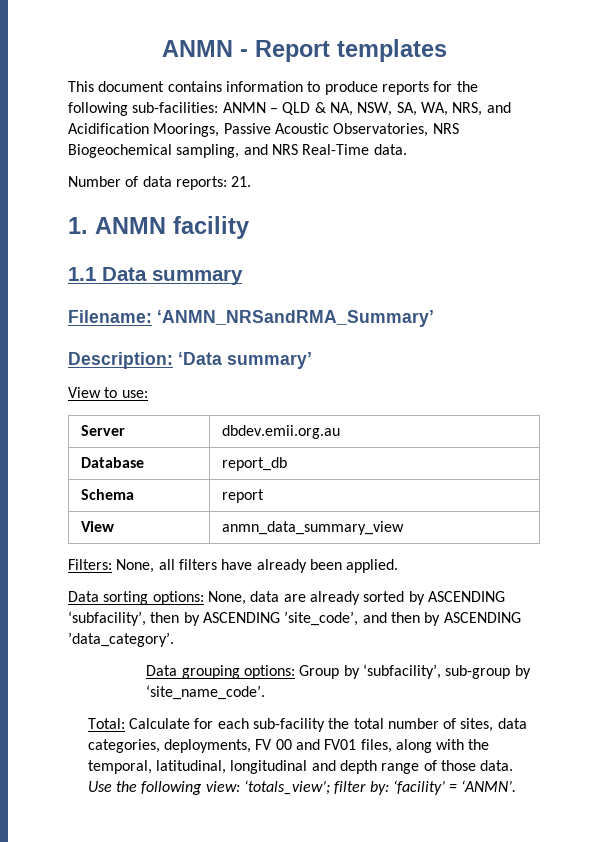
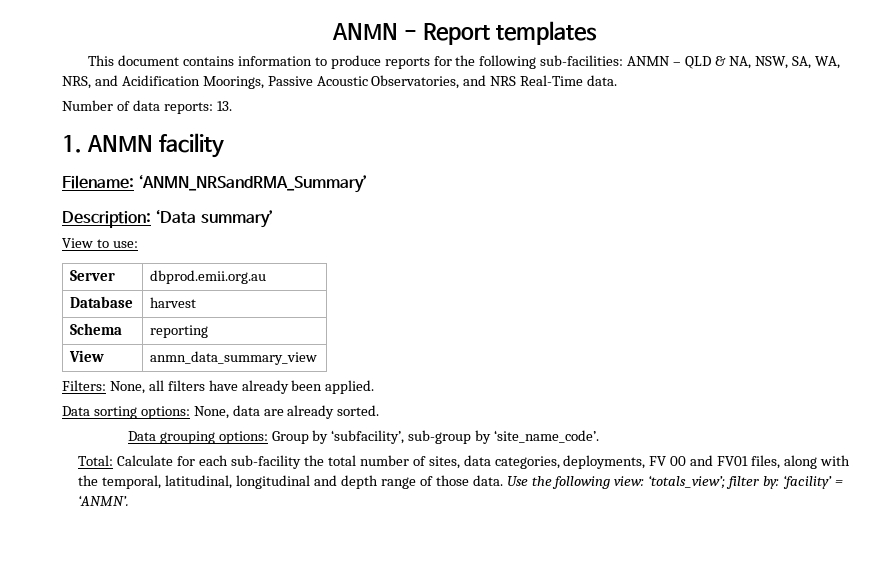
- This document contains information to produce reports for the following sub-facilities: ANMN – QLD & NA, NSW, SA, WA, NRS, and Acidification Moorings, Passive Acoustic Observatories, NRS Biogeochemical sampling, and NRS Real-Time data.
+ This document contains information to produce reports for the following sub-facilities: ANMN – QLD & NA, NSW, SA, WA, NRS, and Acidification Moorings, Passive Acoustic Observatories, and NRS Real-Time data.
- Number of data reports: 21.
+ Number of data reports: 13.
- 1.1 Data summary
- Server | dbdev.emii.org.au
+ Server | dbprod.emii.org.au
- Database | report_db
+ Database | harvest
- Schema | report
+ Schema | reporting
- Data sorting options: None, data are already sorted by ASCENDING ‘subfacility’, then by ASCENDING ’site_code’, and then by ASCENDING ’data_category’.
+ Data sorting options: None, data are already sorted.

